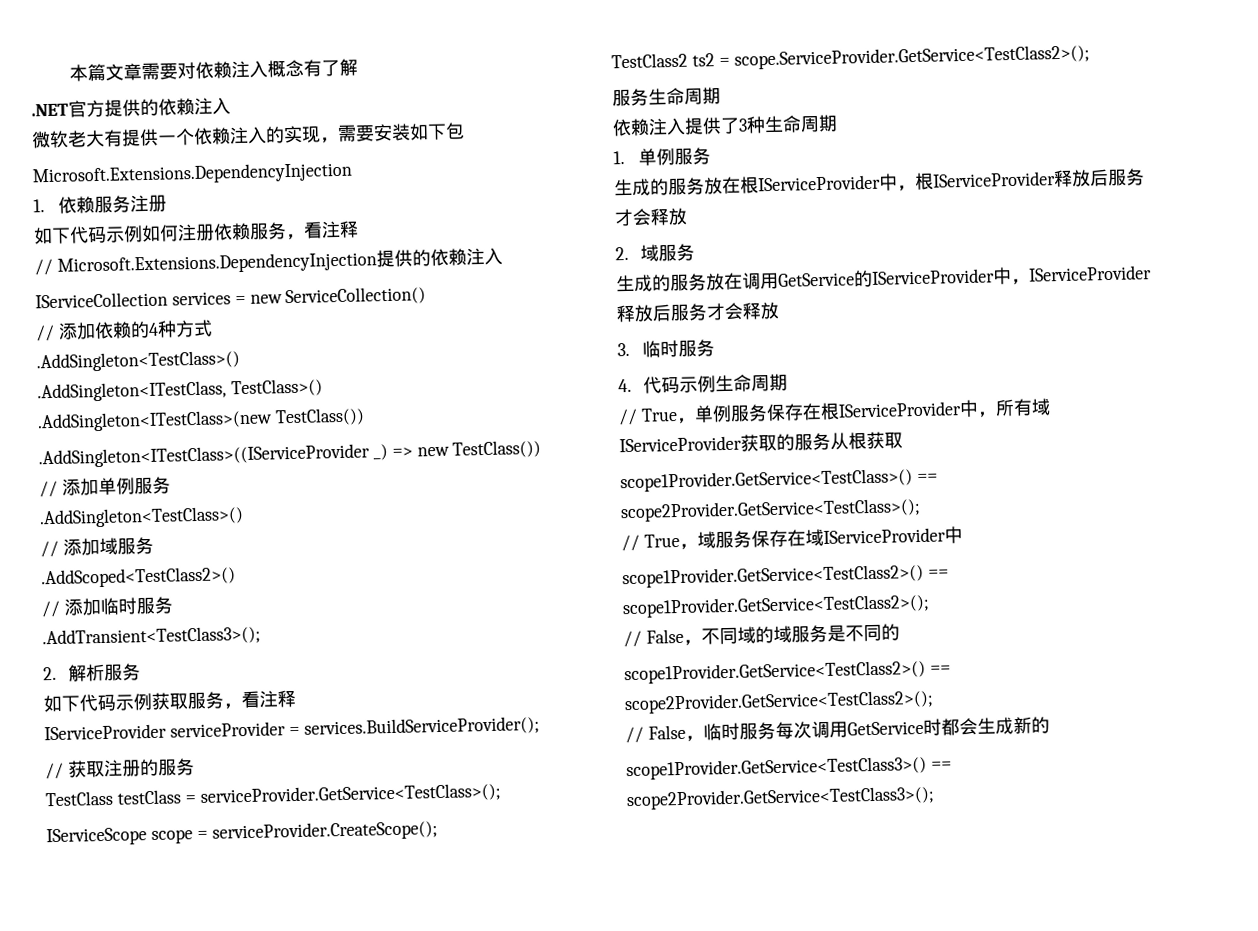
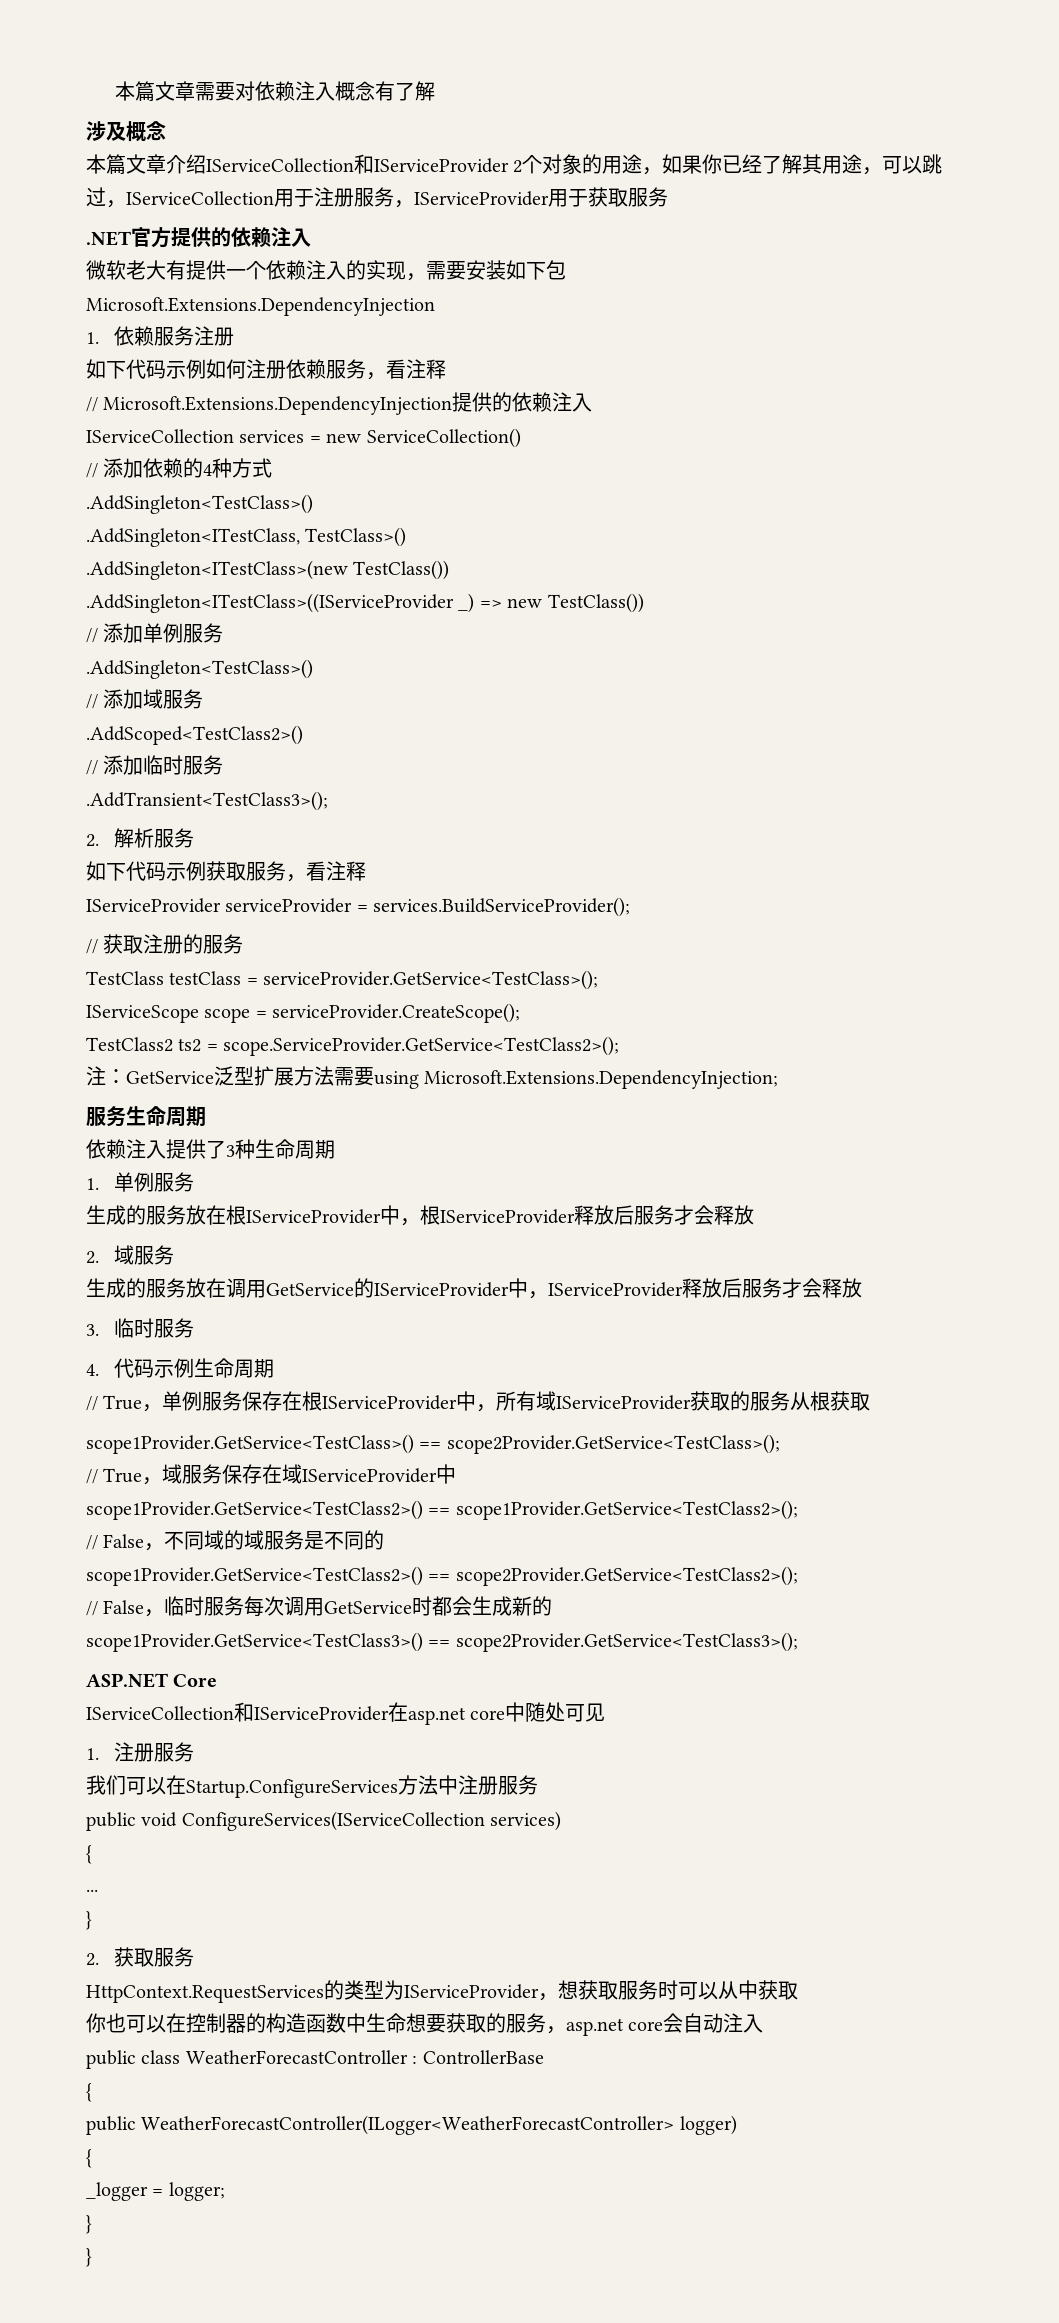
+ 涉及概念
+ 本篇文章介绍IServiceCollection和IServiceProvider 2个对象的用途，如果你已经了解其用途，可以跳过，IServiceCollection用于注册服务，IServiceProvider用于获取服务
+ 注：GetService泛型扩展方法需要using Microsoft.Extensions.DependencyInjection;
+ ASP.NET Core
+ IServiceCollection和IServiceProvider在asp.net core中随处可见
+ 1.注册服务
+ 我们可以在Startup.ConfigureServices方法中注册服务
+ public void ConfigureServices(IServiceCollection services)
+ {
+ ...
+ }
+ 2.获取服务
+ HttpContext.RequestServices的类型为IServiceProvider，想获取服务时可以从中获取
+ 你也可以在控制器的构造函数中生命想要获取的服务，asp.net core会自动注入
+ public class WeatherForecastController : ControllerBase
+ {
+ public WeatherForecastController(ILogger<WeatherForecastController> logger)
+ {
+ _logger = logger;
+ }
+ }

